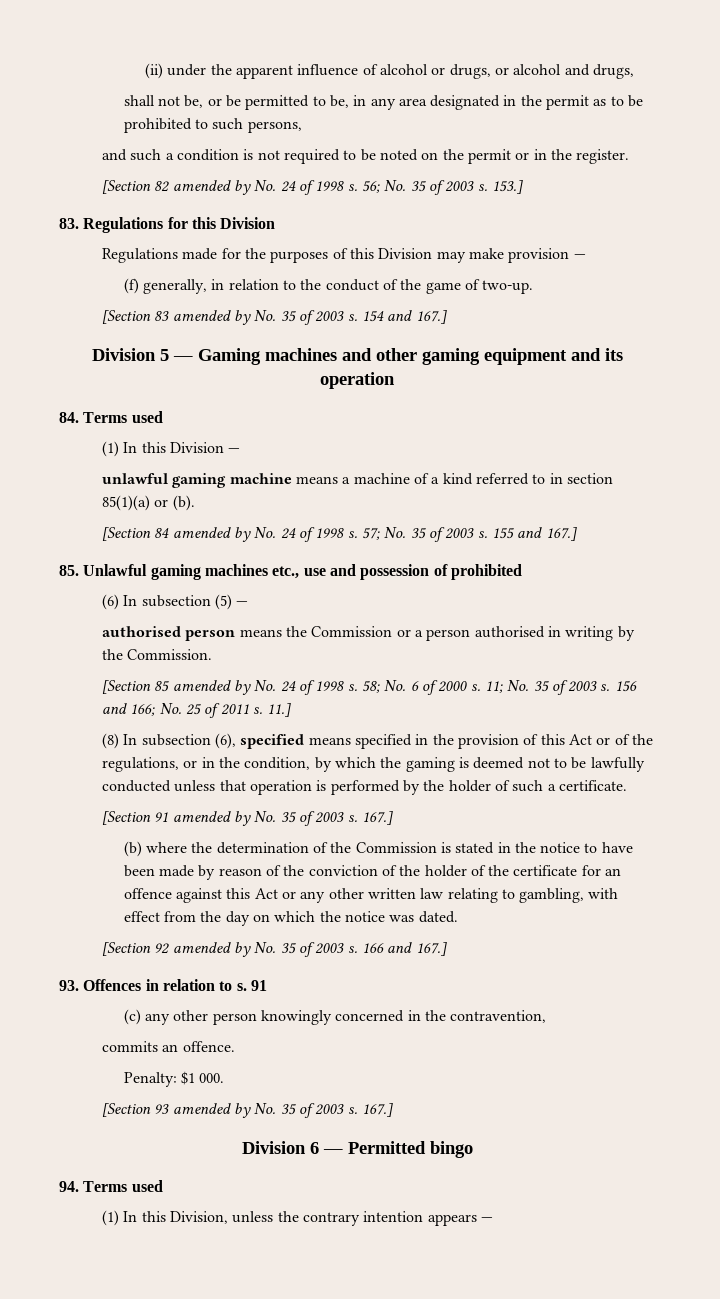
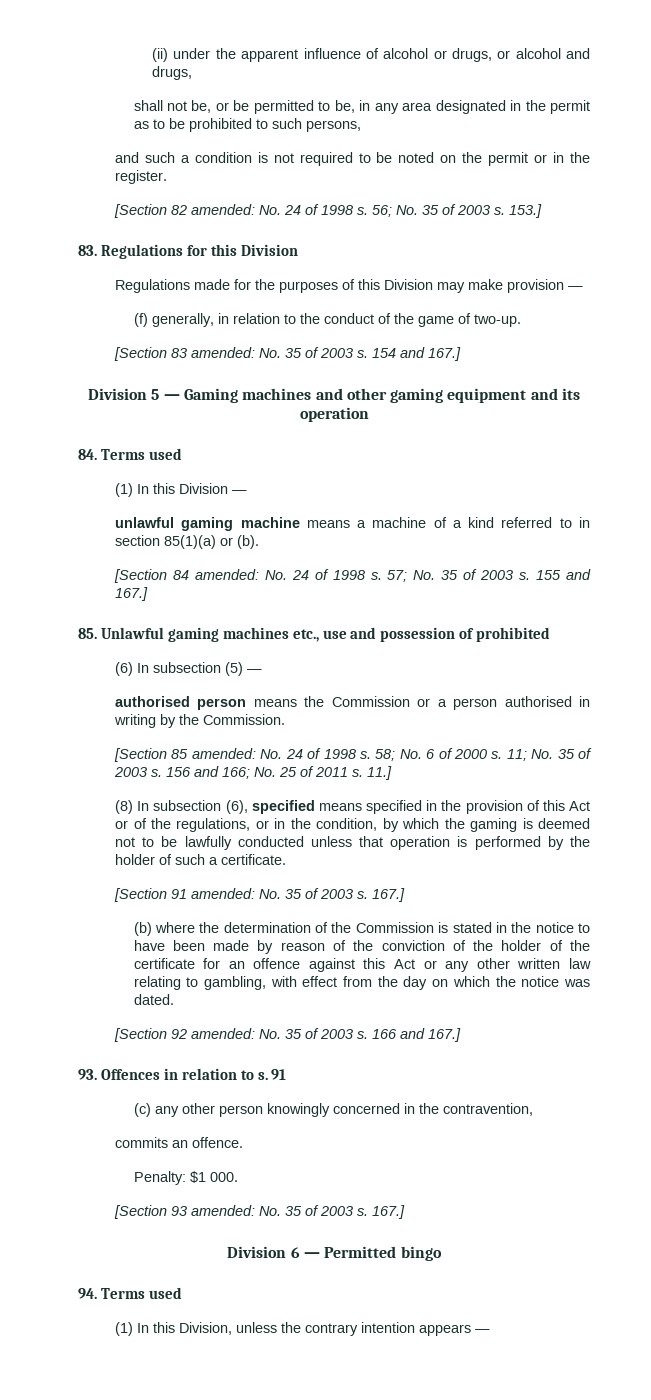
- [Section 82 amended by No. 24 of 1998 s.
+ [Section 82 amended: No. 24 of 1998 s.
- [Section 83 amended by No. 35 of 2003 s.
+ [Section 83 amended: No. 35 of 2003 s.
- [Section 84 amended by No. 24 of 1998 s.
+ [Section 84 amended: No. 24 of 1998 s.
- [Section 85 amended by No. 24 of 1998 s.
+ [Section 85 amended: No. 24 of 1998 s.
- [Section 91 amended by No. 35 of 2003 s.
+ [Section 91 amended: No. 35 of 2003 s.
- [Section 92 amended by No. 35 of 2003 s.
+ [Section 92 amended: No. 35 of 2003 s.
- [Section 93 amended by No. 35 of 2003 s.
+ [Section 93 amended: No. 35 of 2003 s.

